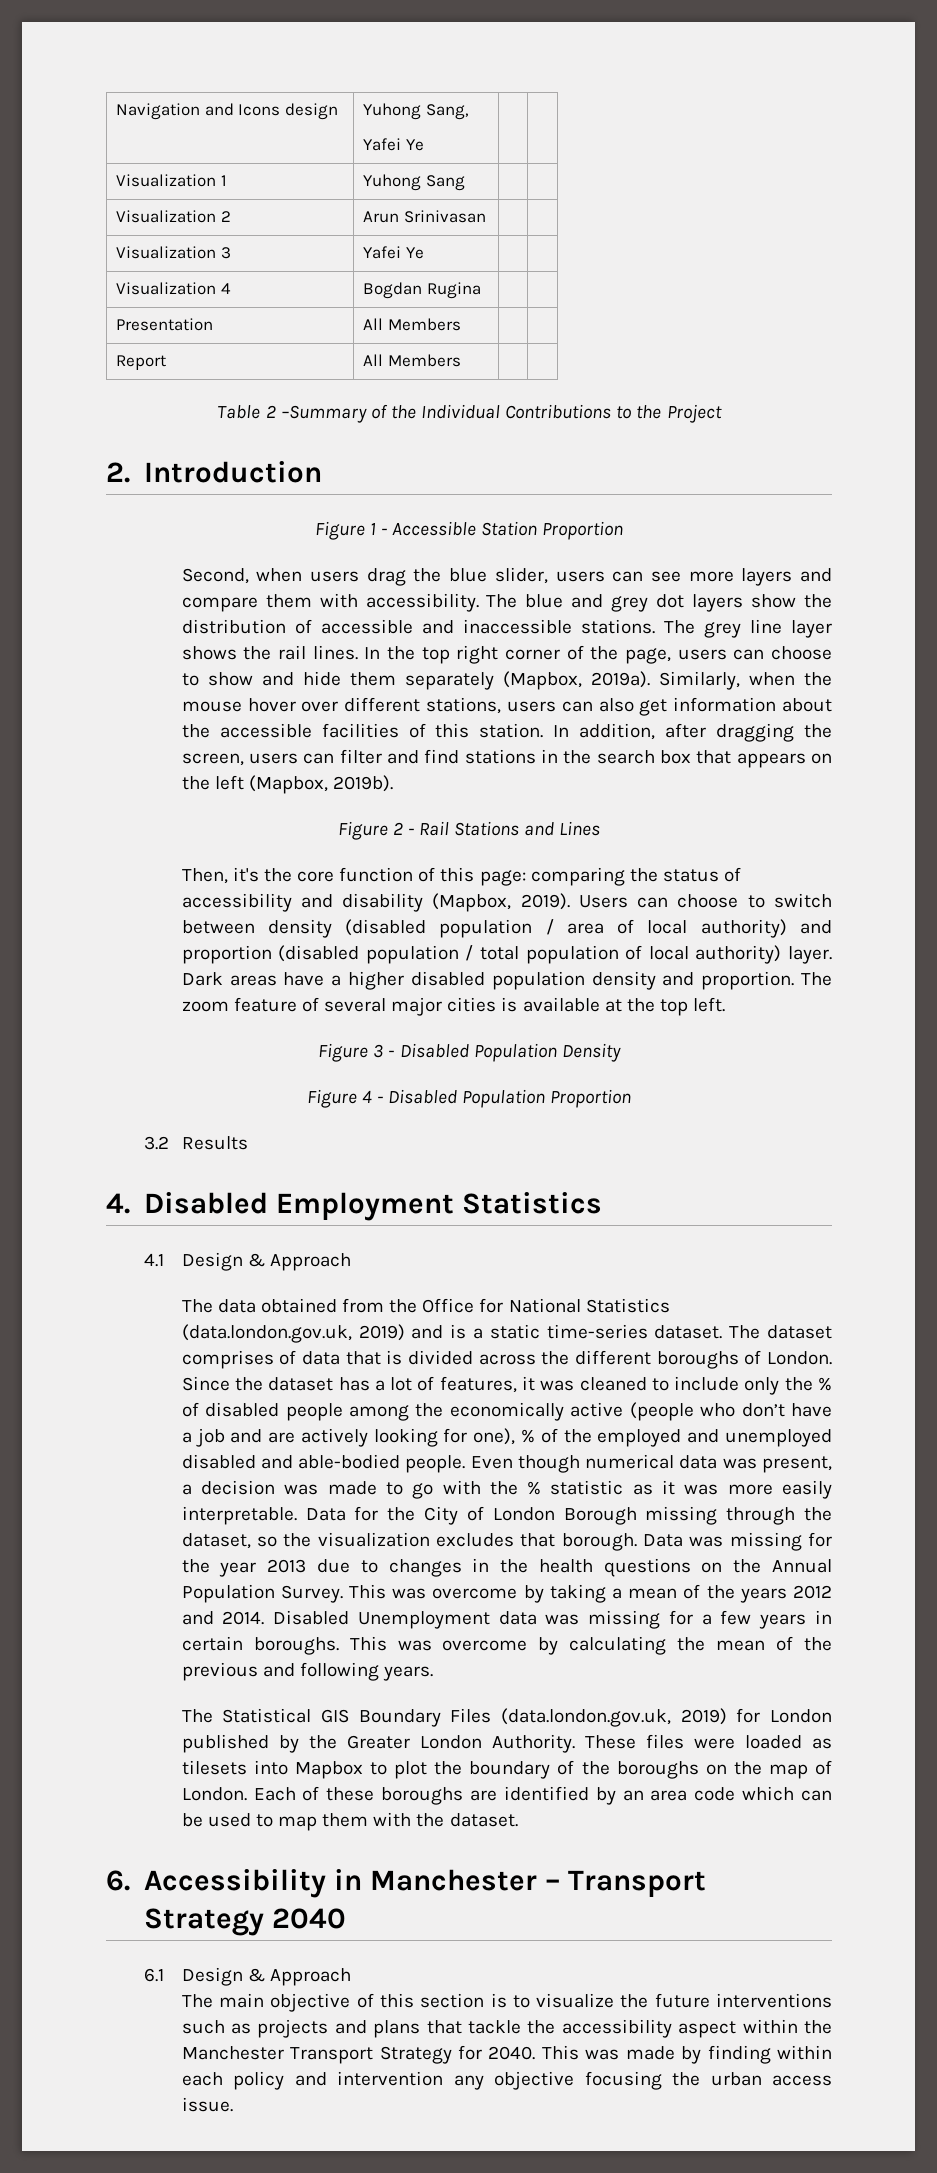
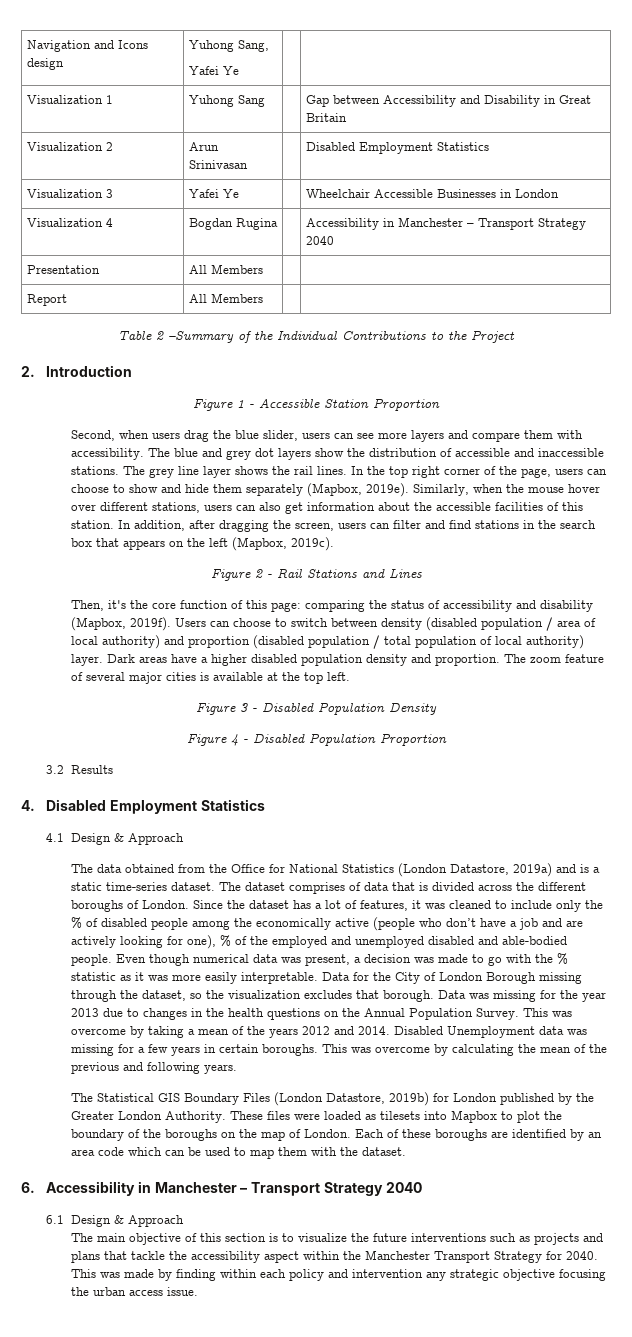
- Visualization 1 | Yuhong Sang | |
+ Visualization 1 | Yuhong Sang | | Gap between Accessibility and Disability in Great Britain
- Visualization 2 | Arun Srinivasan | |
+ Visualization 2 | Arun Srinivasan | | Disabled Employment Statistics
- Visualization 3 | Yafei Ye | |
+ Visualization 3 | Yafei Ye | | Wheelchair Accessible Businesses in London
- Visualization 4 | Bogdan Rugina | |
+ Visualization 4 | Bogdan Rugina | | Accessibility in Manchester – Transport Strategy 2040
- In the top right corner of the page, users can choose to show and hide them separately (Mapbox, 2019a).
+ In the top right corner of the page, users can choose to show and hide them separately (Mapbox, 2019e).
- In addition, after dragging the screen, users can filter and find stations in the search box that appears on the left (Mapbox, 2019b).
+ In addition, after dragging the screen, users can filter and find stations in the search box that appears on the left (Mapbox, 2019c).
- Then, it's the core function of this page: comparing the status of accessibility and disability (Mapbox, 2019).
+ Then, it's the core function of this page: comparing the status of accessibility and disability (Mapbox, 2019f).
- The data obtained from the Office for National Statistics (data.london.gov.uk, 2019) and is a static time-series dataset.
+ The data obtained from the Office for National Statistics (London Datastore, 2019a) and is a static time-series dataset.
- The Statistical GIS Boundary Files (data.london.gov.uk, 2019) for London published by the Greater London Authority.
+ The Statistical GIS Boundary Files (London Datastore, 2019b) for London published by the Greater London Authority.
- This was made by finding within each policy and intervention any objective focusing the urban access issue.
+ This was made by finding within each policy and intervention any strategic objective focusing the urban access issue.

